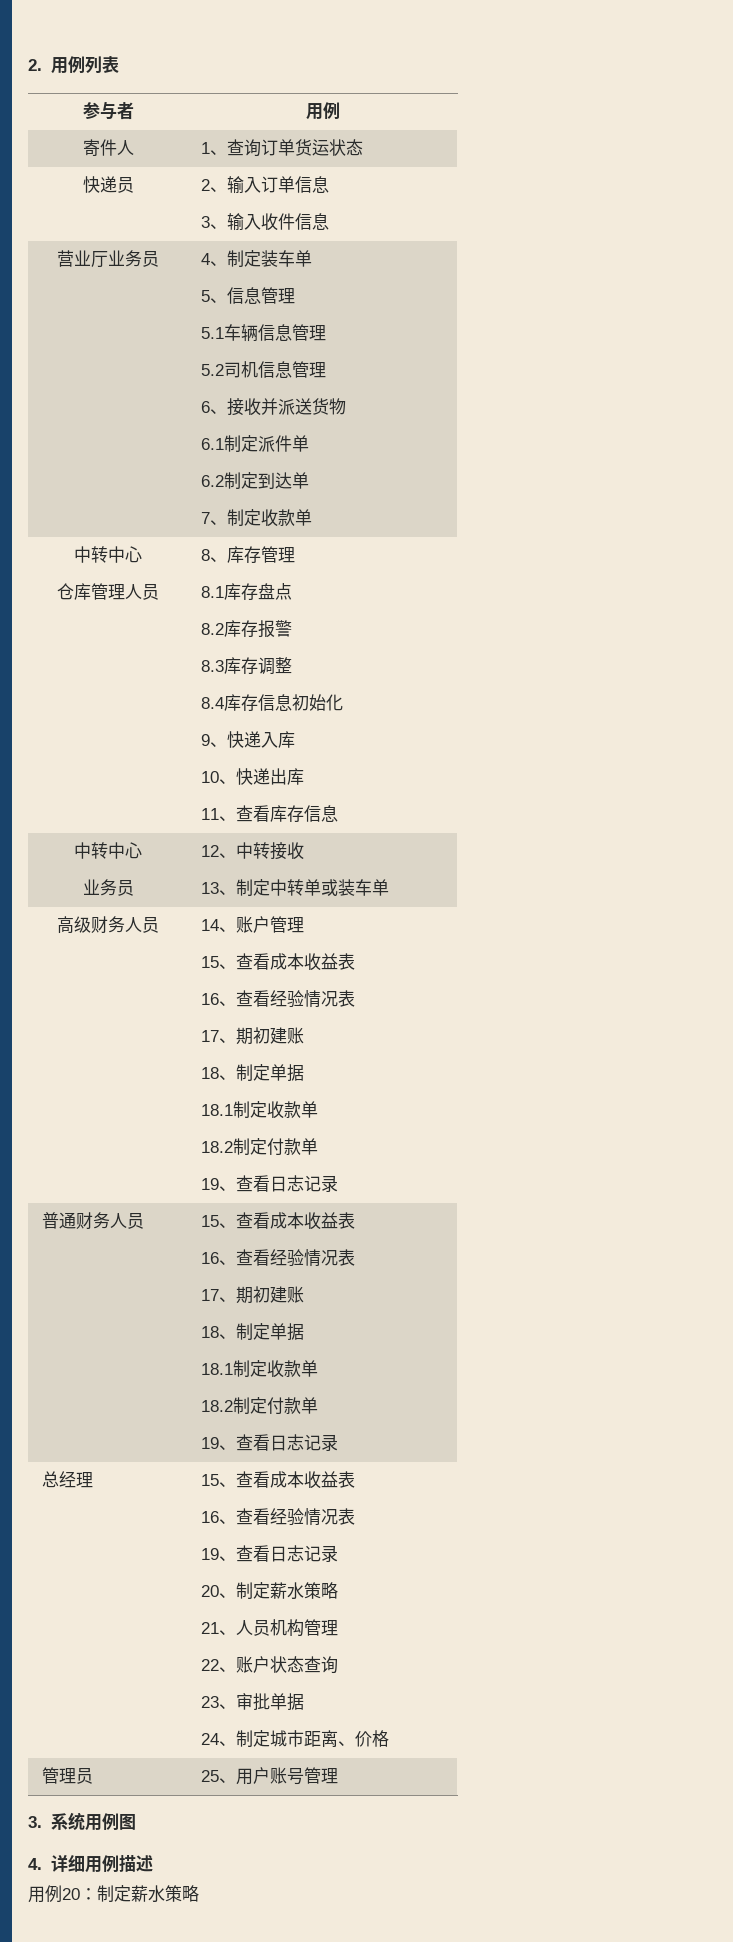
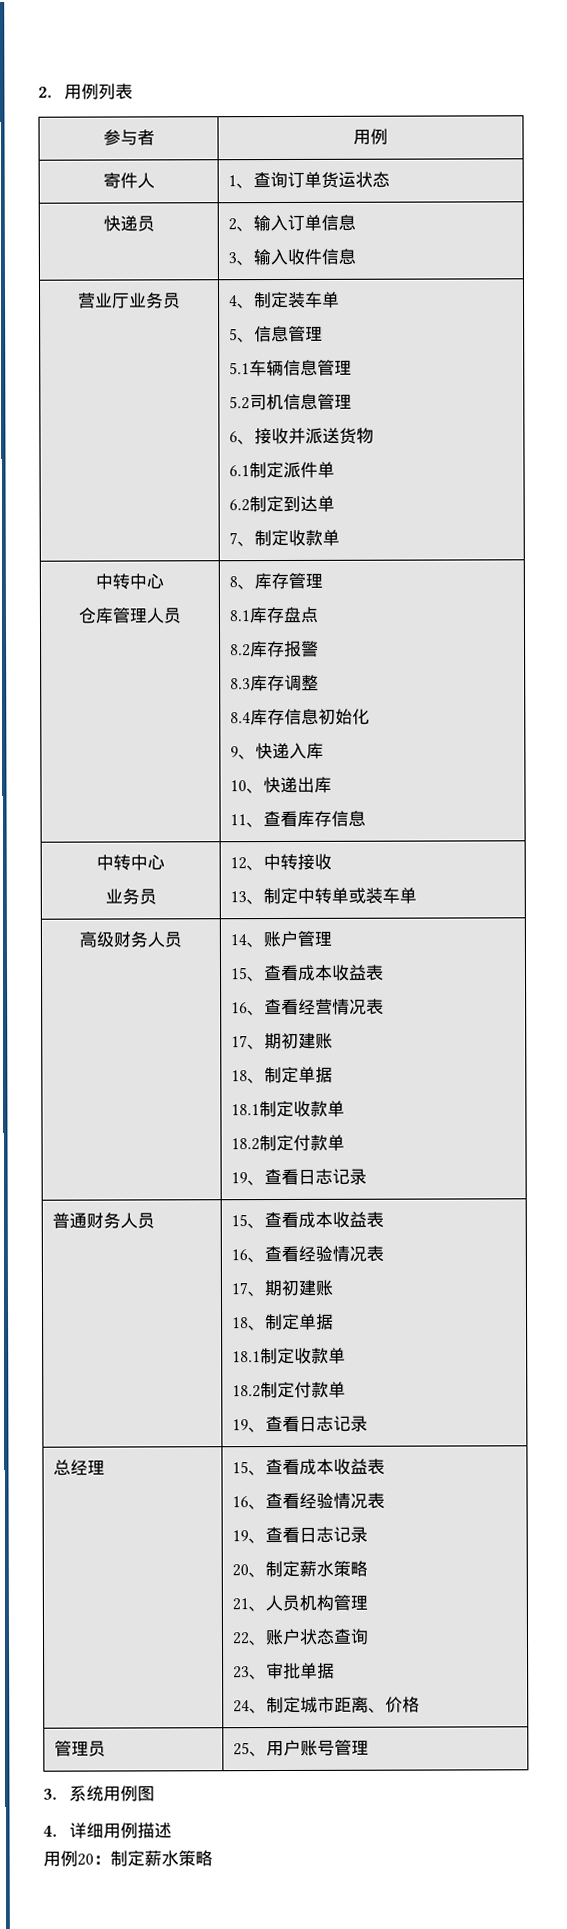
  高级财务人员 | 14、账户管理
  15、查看成本收益表
- 16、查看经验情况表
+ 16、查看经营情况表

